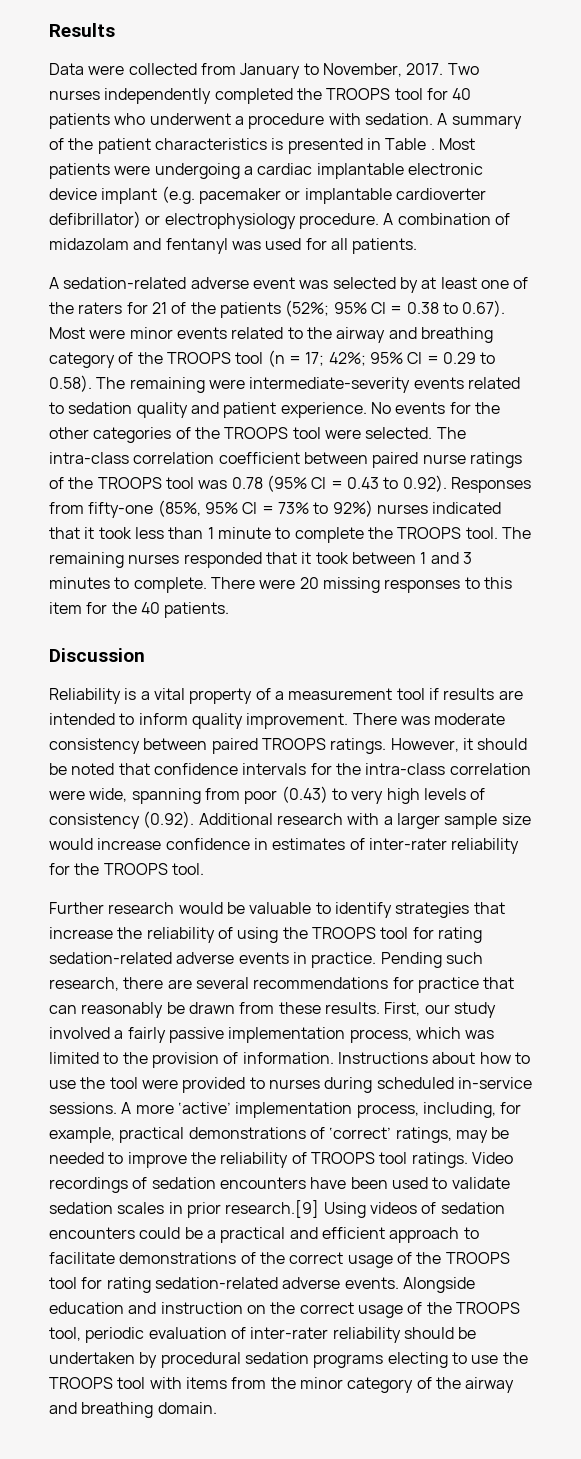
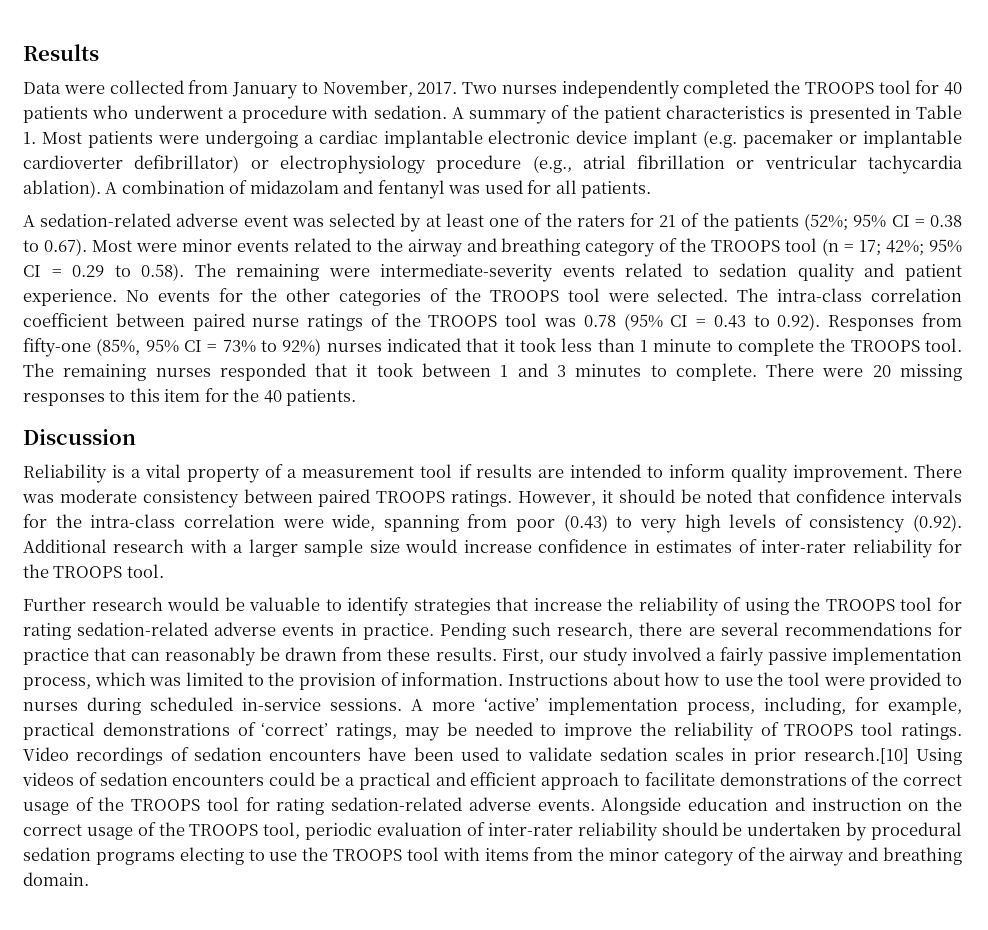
- A summary of the patient characteristics is presented in Table . Most patients were undergoing a cardiac implantable electronic device implant (e.g. pacemaker or implantable cardioverter defibrillator) or electrophysiology procedure.
+ A summary of the patient characteristics is presented in Table 1. Most patients were undergoing a cardiac implantable electronic device implant (e.g. pacemaker or implantable cardioverter defibrillator) or electrophysiology procedure (e.g., atrial fibrillation or ventricular tachycardia ablation).
- Video recordings of sedation encounters have been used to validate sedation scales in prior research.[9] Using videos of sedation encounters could be a practical and efficient approach to facilitate demonstrations of the correct usage of the TROOPS tool for rating sedation-related adverse events.
+ Video recordings of sedation encounters have been used to validate sedation scales in prior research.[10] Using videos of sedation encounters could be a practical and efficient approach to facilitate demonstrations of the correct usage of the TROOPS tool for rating sedation-related adverse events.

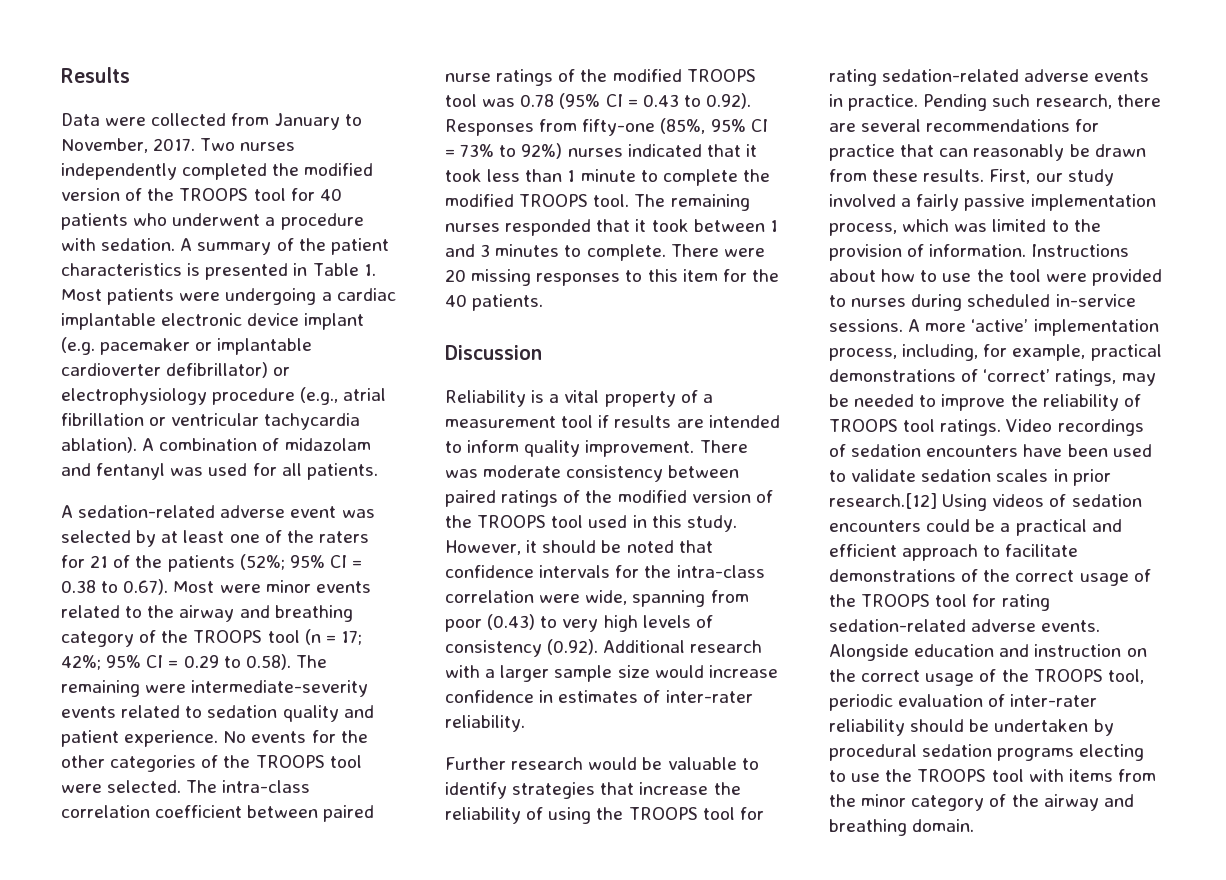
- Two nurses independently completed the TROOPS tool for 40 patients who underwent a procedure with sedation.
+ Two nurses independently completed the modified version of the TROOPS tool for 40 patients who underwent a procedure with sedation.
- The intra-class correlation coefficient between paired nurse ratings of the TROOPS tool was 0.78 (95% CI = 0.43 to 0.92). Responses from fifty-one (85%, 95% CI = 73% to 92%) nurses indicated that it took less than 1 minute to complete the TROOPS tool.
+ The intra-class correlation coefficient between paired nurse ratings of the modified TROOPS tool was 0.78 (95% CI = 0.43 to 0.92). Responses from fifty-one (85%, 95% CI = 73% to 92%) nurses indicated that it took less than 1 minute to complete the modified TROOPS tool.
- There was moderate consistency between paired TROOPS ratings.
+ There was moderate consistency between paired ratings of the modified version of the TROOPS tool used in this study.
- However, it should be noted that confidence intervals for the intra-class correlation were wide, spanning from poor (0.43) to very high levels of consistency (0.92). Additional research with a larger sample size would increase confidence in estimates of inter-rater reliability for the TROOPS tool.
+ However, it should be noted that confidence intervals for the intra-class correlation were wide, spanning from poor (0.43) to very high levels of consistency (0.92). Additional research with a larger sample size would increase confidence in estimates of inter-rater reliability.
- Video recordings of sedation encounters have been used to validate sedation scales in prior research.[10] Using videos of sedation encounters could be a practical and efficient approach to facilitate demonstrations of the correct usage of the TROOPS tool for rating sedation-related adverse events.
+ Video recordings of sedation encounters have been used to validate sedation scales in prior research.[12] Using videos of sedation encounters could be a practical and efficient approach to facilitate demonstrations of the correct usage of the TROOPS tool for rating sedation-related adverse events.

